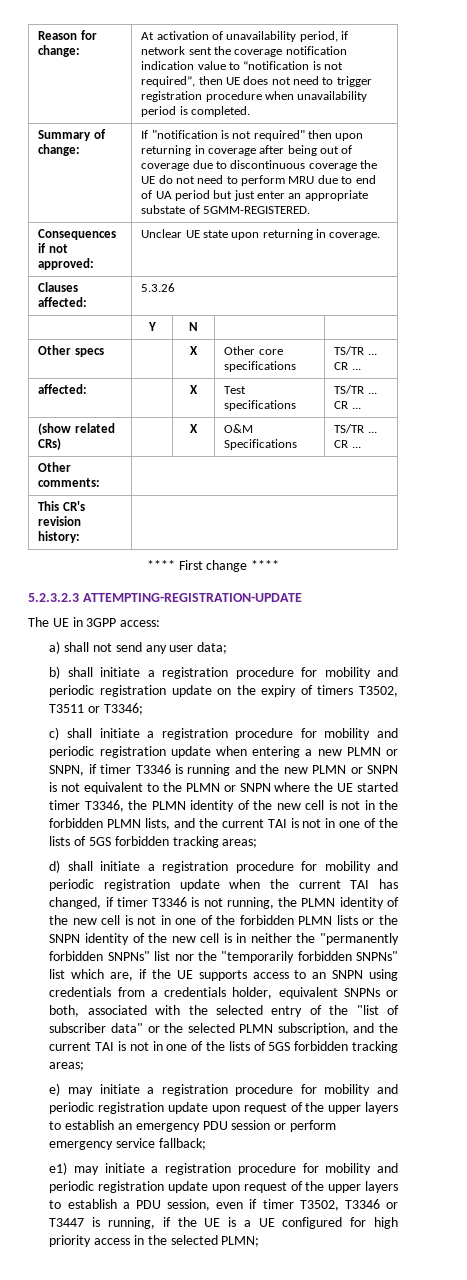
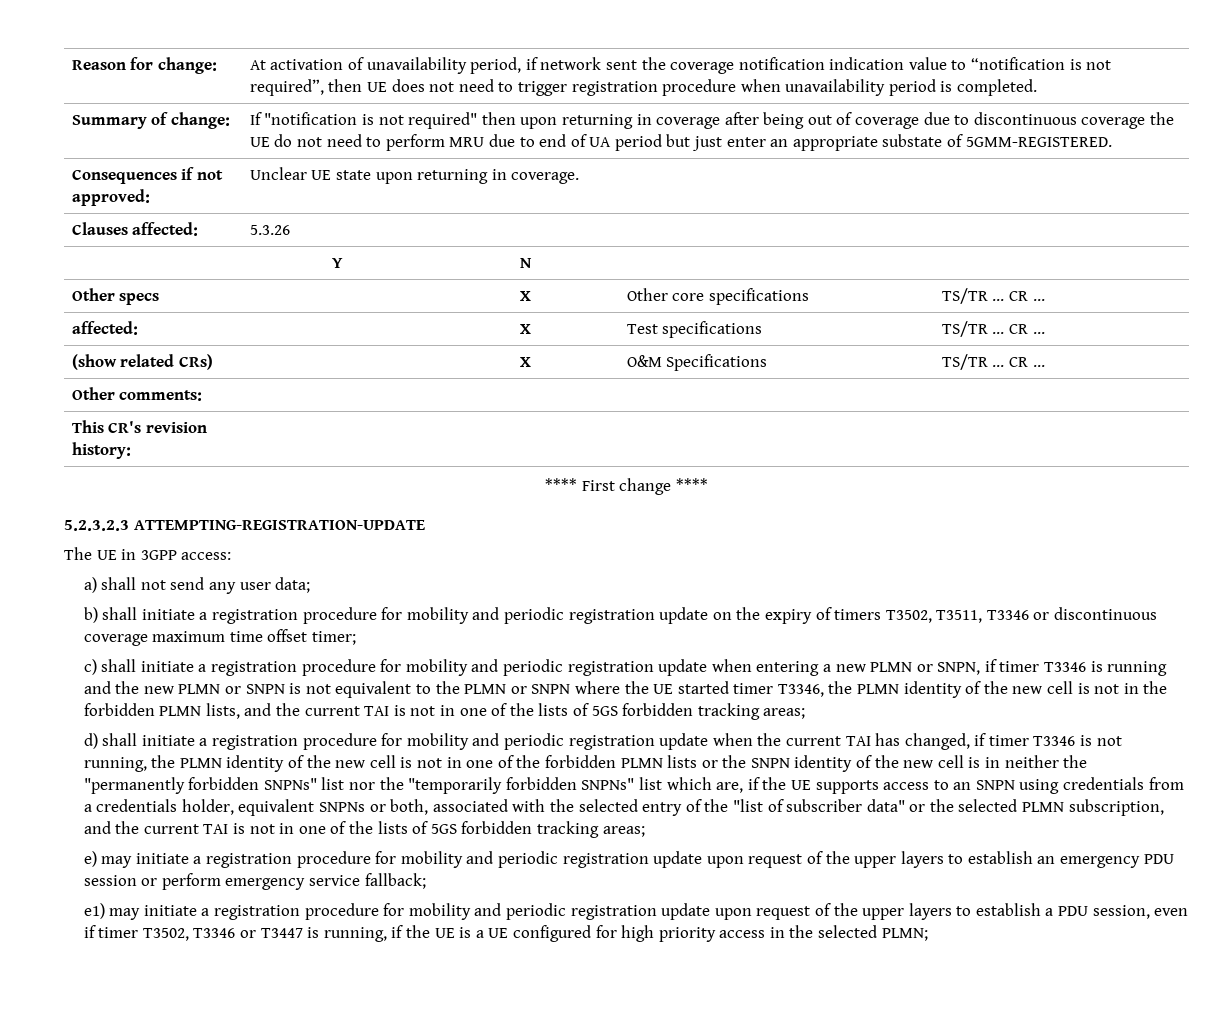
- b) shall initiate a registration procedure for mobility and periodic registration update on the expiry of timers T3502, T3511 or T3346;
+ b) shall initiate a registration procedure for mobility and periodic registration update on the expiry of timers T3502, T3511, T3346 or discontinuous coverage maximum time offset timer;

